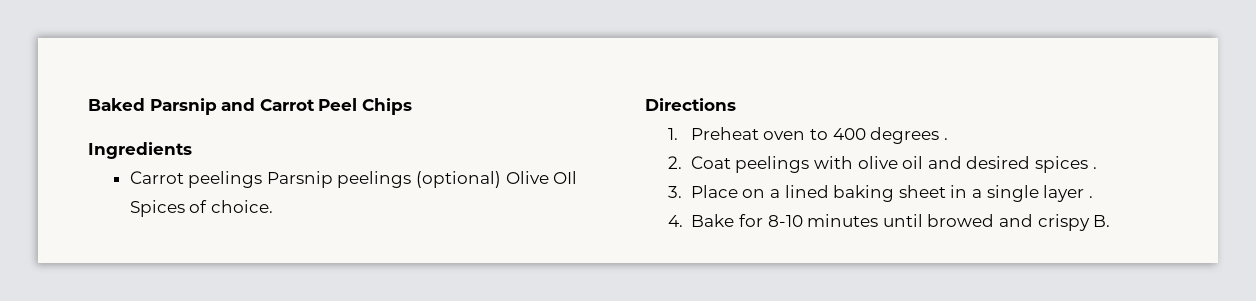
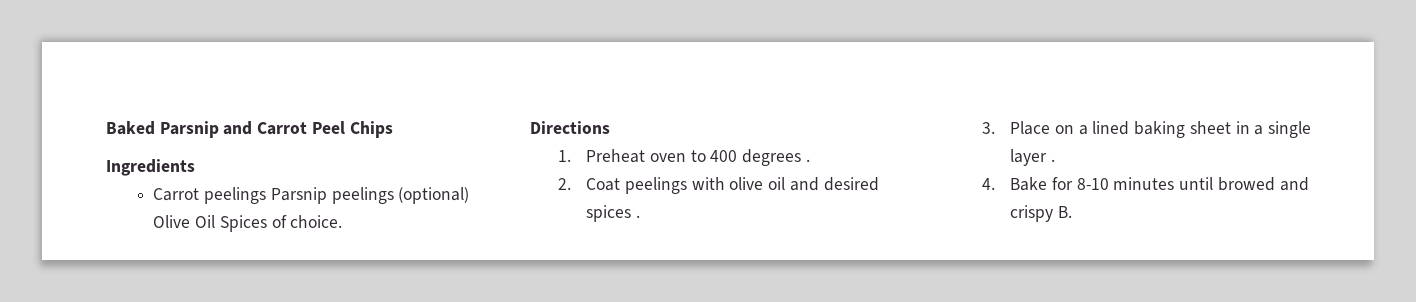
- Carrot peelings Parsnip peelings (optional) Olive OIl Spices of choice.
+ Carrot peelings Parsnip peelings (optional) Olive Oil Spices of choice.

